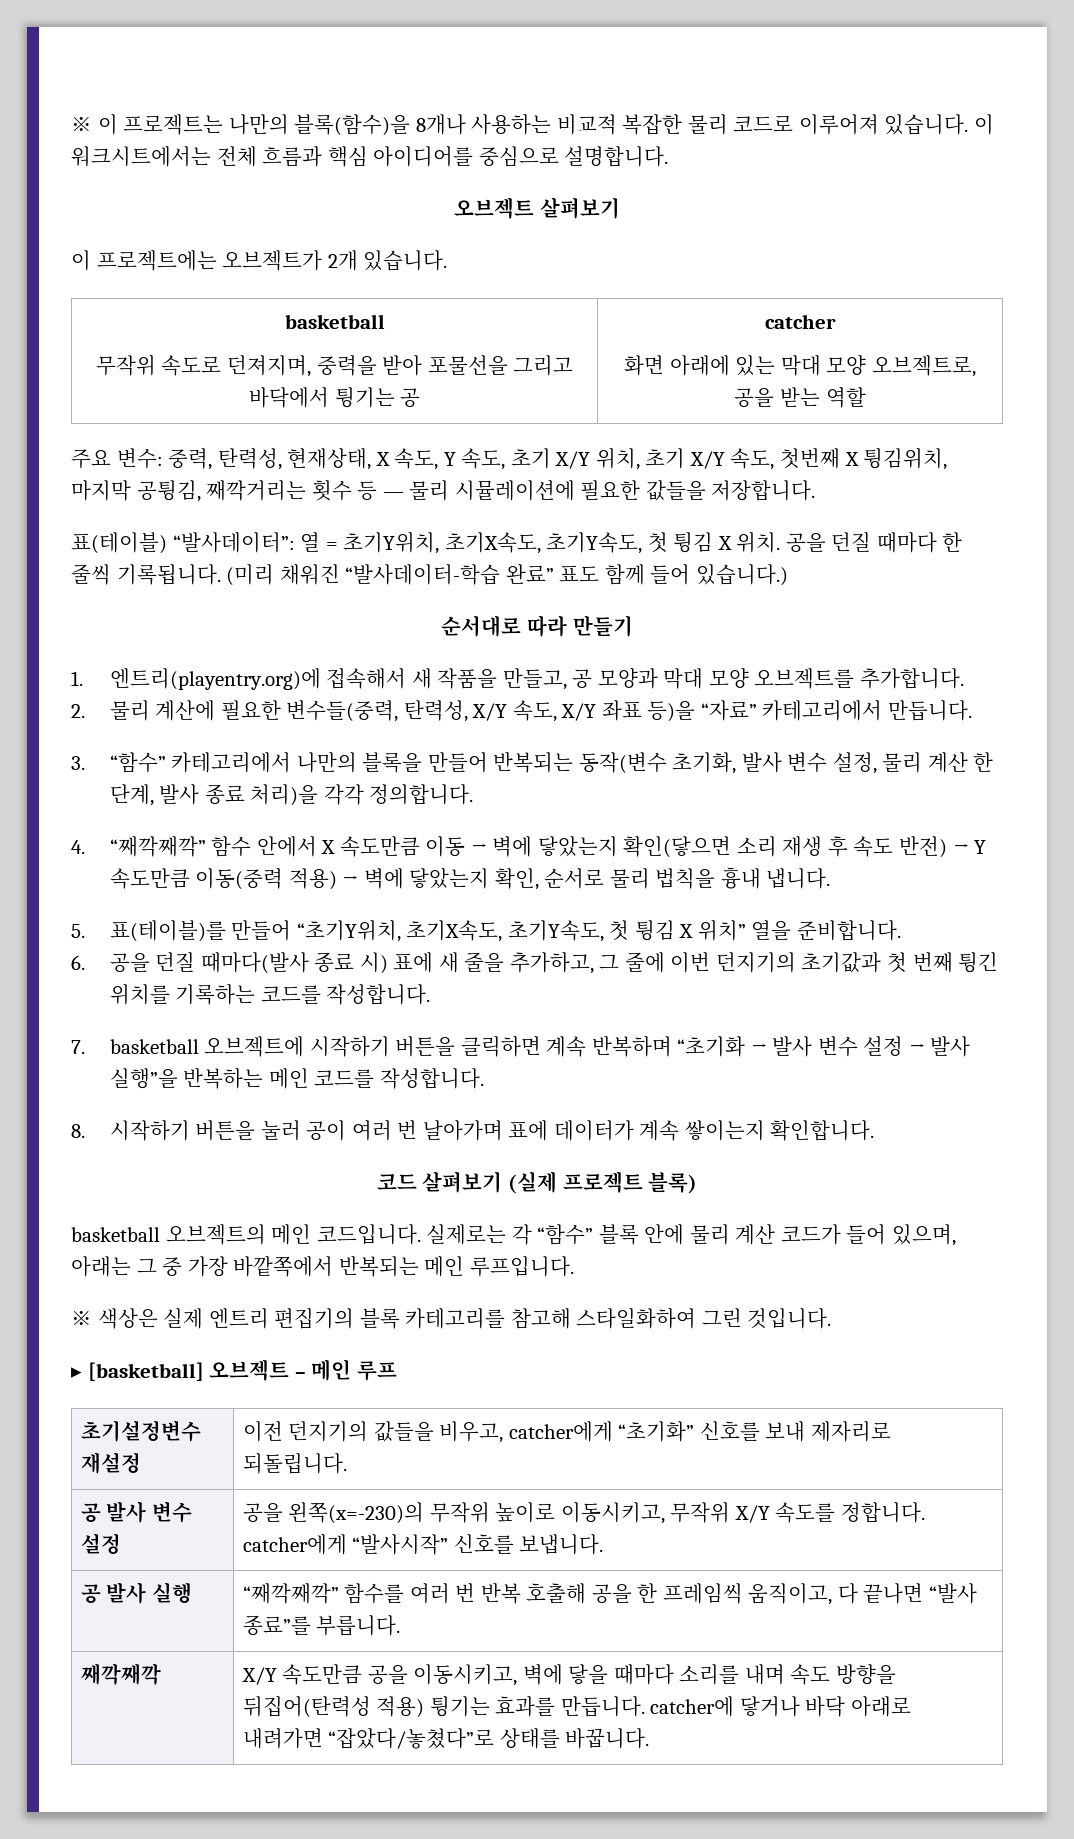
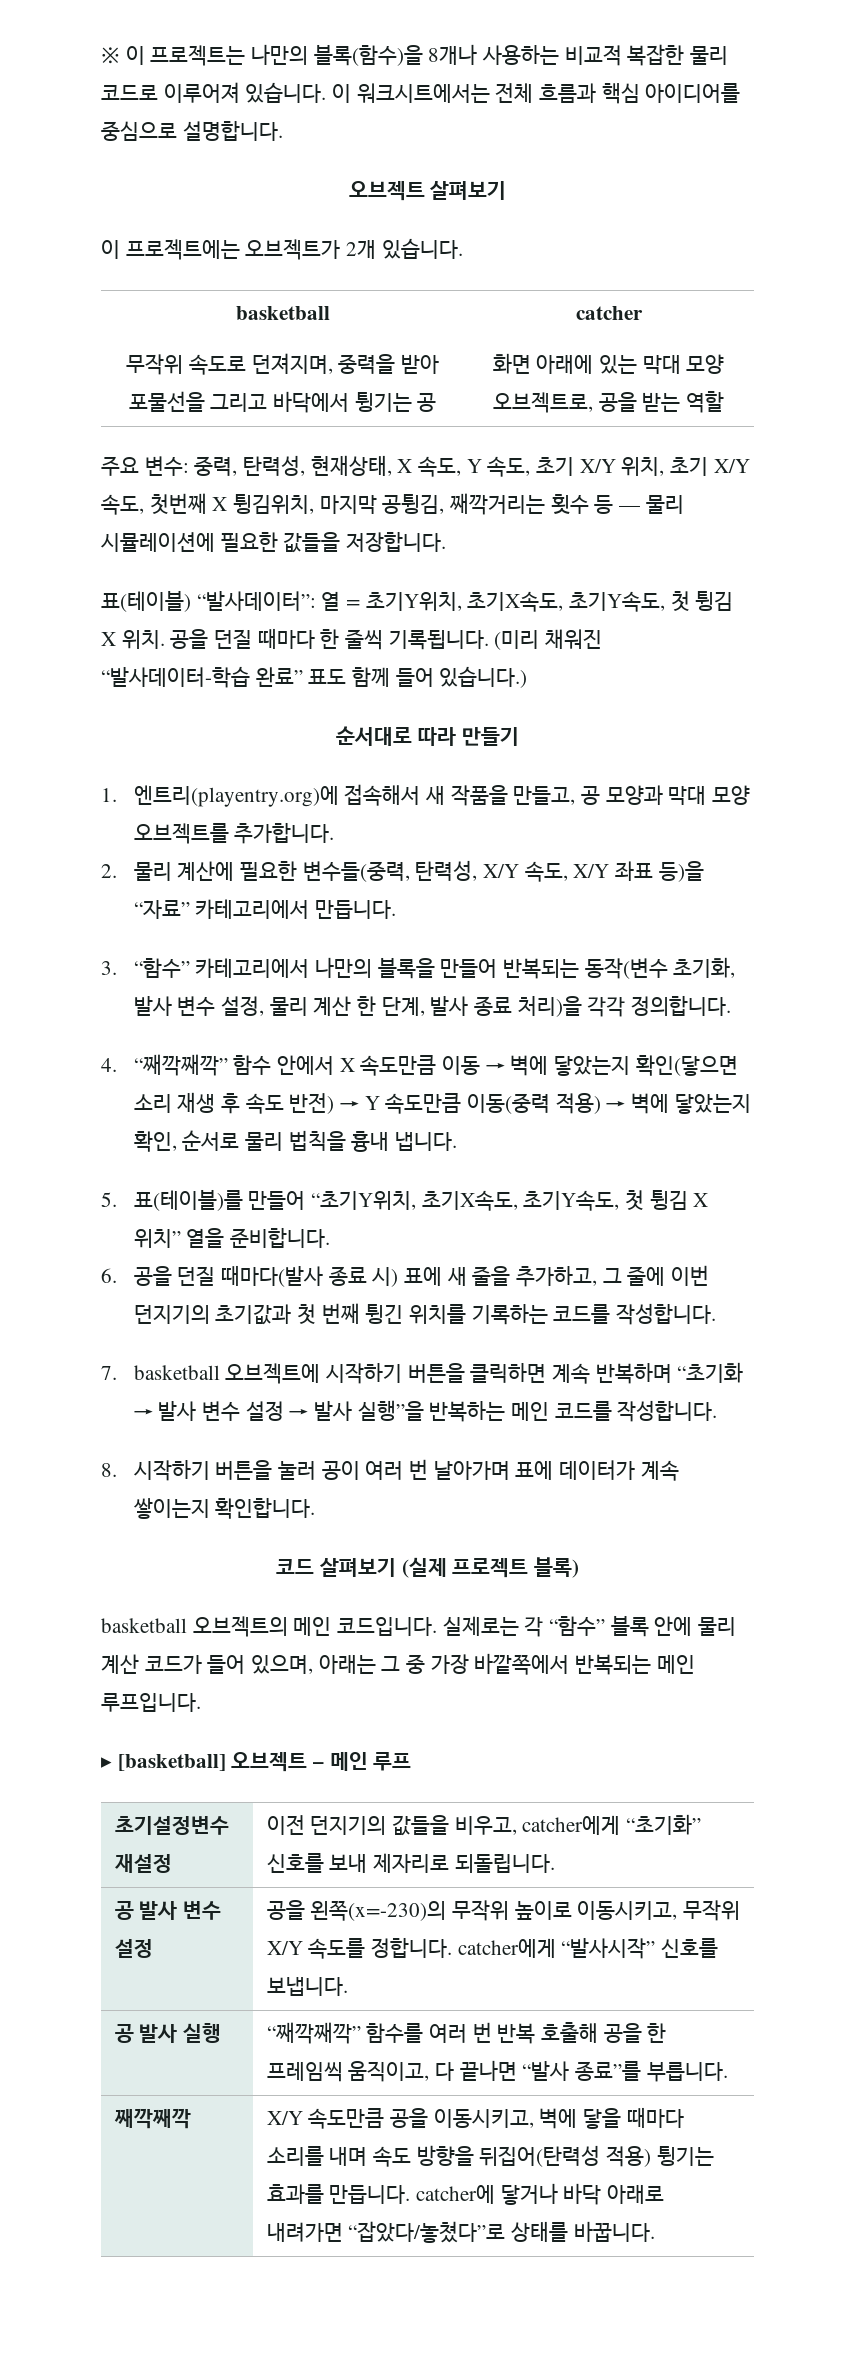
- ※ 색상은 실제 엔트리 편집기의 블록 카테고리를 참고해 스타일화하여 그린 것입니다.

